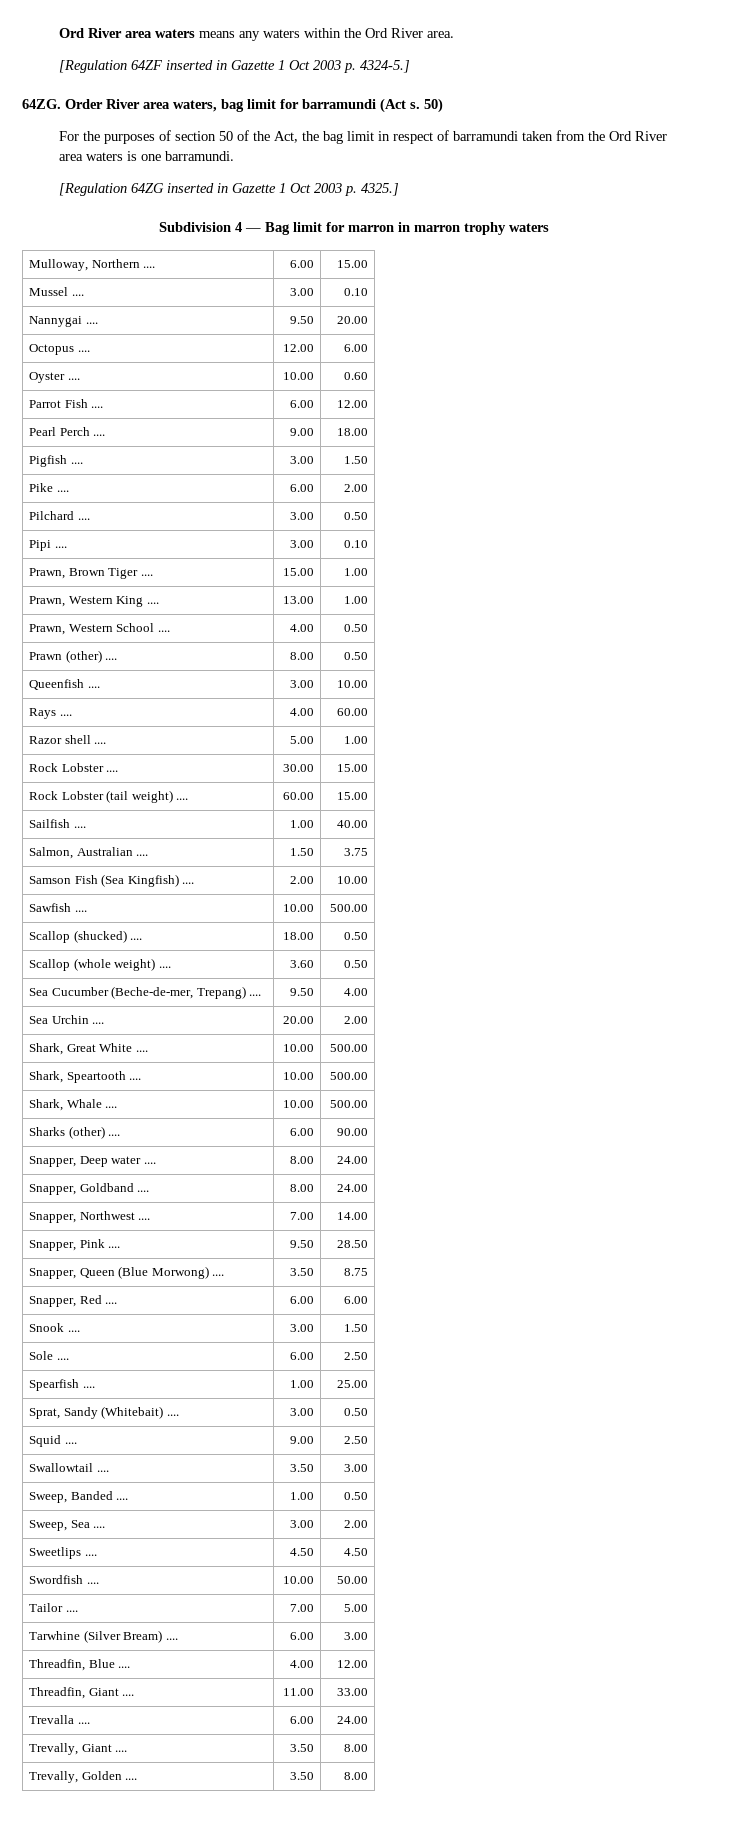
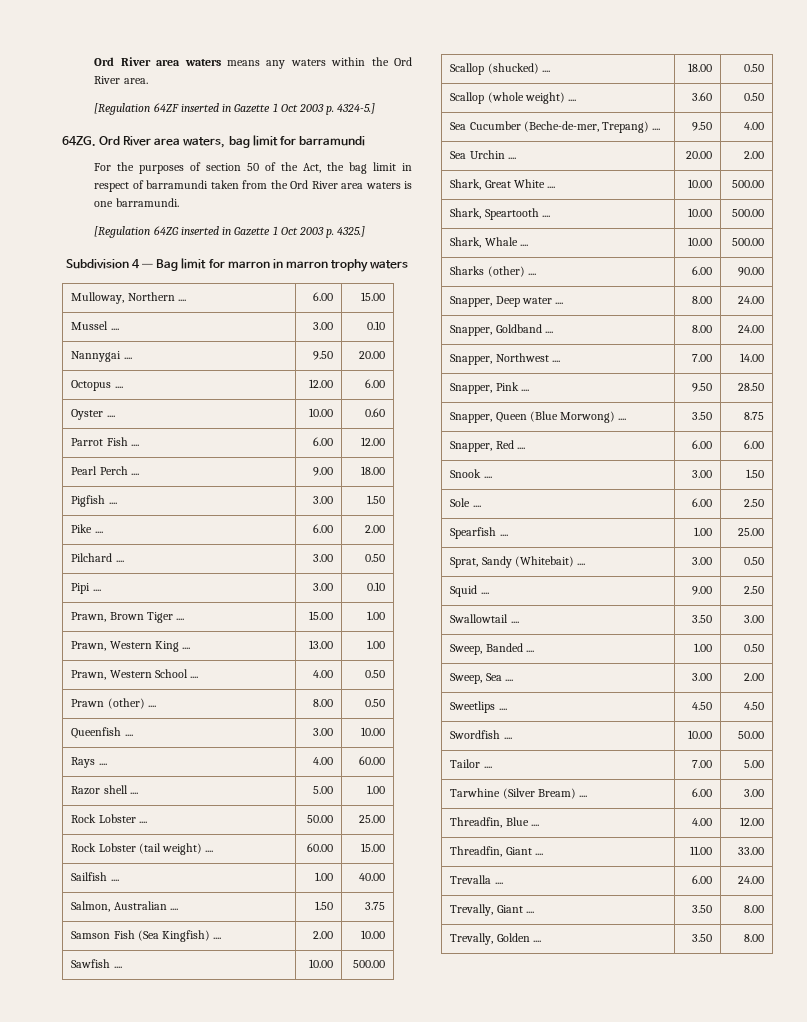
- Order River area waters, bag limit for barramundi (Act s. 50)
+ Ord River area waters, bag limit for barramundi
- Rock Lobster .... | 30.00 | 15.00
+ Rock Lobster .... | 50.00 | 25.00

